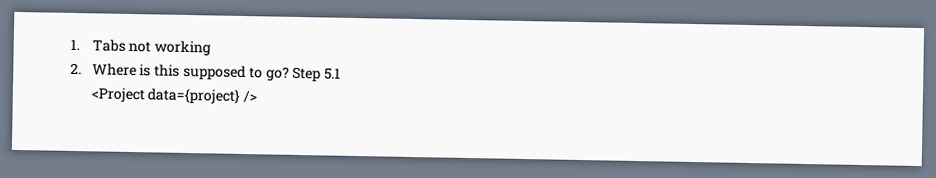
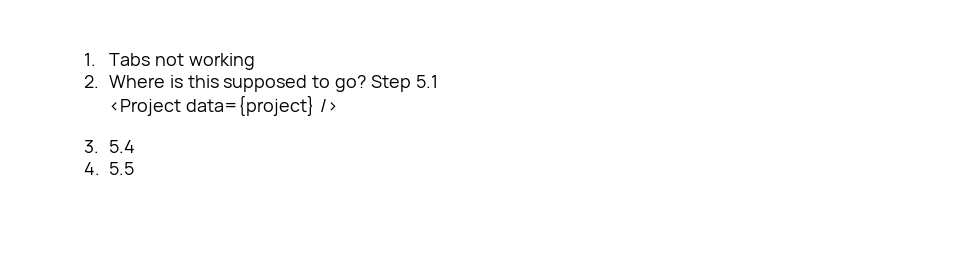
+ 3. 5.4
+ 4. 5.5

